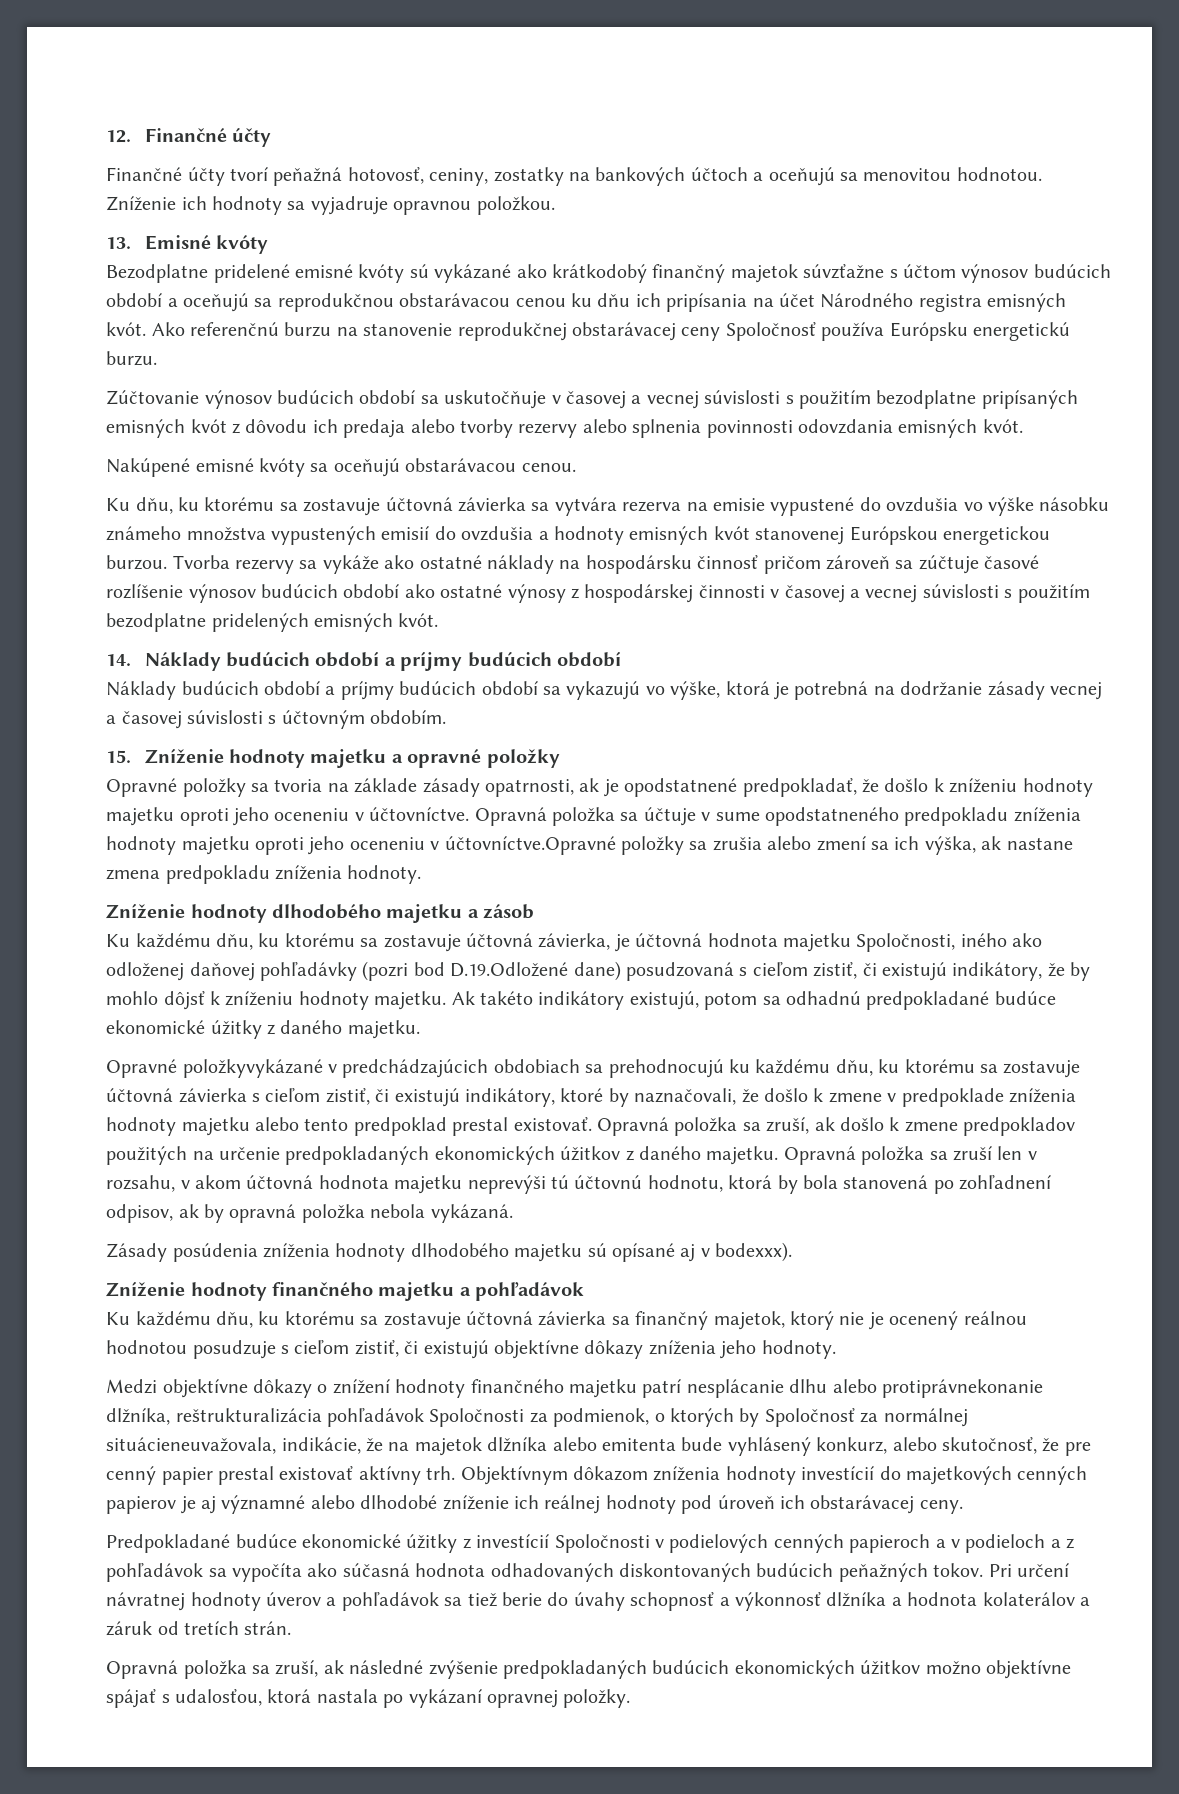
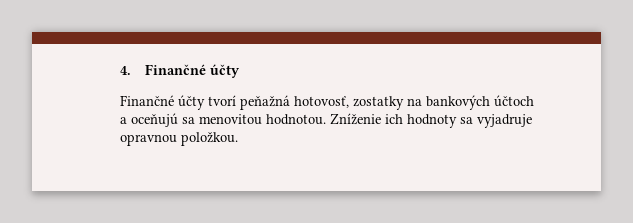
- 12. Finančné účty
+ 4. Finančné účty
- Finančné účty tvorí peňažná hotovosť, ceniny, zostatky na bankových účtoch a oceňujú sa menovitou hodnotou.
+ Finančné účty tvorí peňažná hotovosť, zostatky na bankových účtoch a oceňujú sa menovitou hodnotou.
- 13. Emisné kvóty
- Bezodplatne pridelené emisné kvóty sú vykázané ako krátkodobý finančný majetok súvzťažne s účtom výnosov budúcich období a oceňujú sa reprodukčnou obstarávacou cenou ku dňu ich pripísania na účet Národného registra emisných kvót. Ako referenčnú burzu na stanovenie reprodukčnej obstarávacej ceny Spoločnosť používa Európsku energetickú burzu.
- Zúčtovanie výnosov budúcich období sa uskutočňuje v časovej a vecnej súvislosti s použitím bezodplatne pripísaných emisných kvót z dôvodu ich predaja alebo tvorby rezervy alebo splnenia povinnosti odovzdania emisných kvót.
- Nakúpené emisné kvóty sa oceňujú obstarávacou cenou.
- Ku dňu, ku ktorému sa zostavuje účtovná závierka sa vytvára rezerva na emisie vypustené do ovzdušia vo výške násobku známeho množstva vypustených emisií do ovzdušia a hodnoty emisných kvót stanovenej Európskou energetickou burzou. Tvorba rezervy sa vykáže ako ostatné náklady na hospodársku činnosť pričom zároveň sa zúčtuje časové rozlíšenie výnosov budúcich období ako ostatné výnosy z hospodárskej činnosti v časovej a vecnej súvislosti s použitím bezodplatne pridelených emisných kvót.
- 14. Náklady budúcich období a príjmy budúcich období
- Náklady budúcich období a príjmy budúcich období sa vykazujú vo výške, ktorá je potrebná na dodržanie zásady vecnej a časovej súvislosti s účtovným obdobím.
- 15. Zníženie hodnoty majetku a opravné položky
- Opravné položky sa tvoria na základe zásady opatrnosti, ak je opodstatnené predpokladať, že došlo k zníženiu hodnoty majetku oproti jeho oceneniu v účtovníctve. Opravná položka sa účtuje v sume opodstatneného predpokladu zníženia hodnoty majetku oproti jeho oceneniu v účtovníctve.Opravné položky sa zrušia alebo zmení sa ich výška, ak nastane zmena predpokladu zníženia hodnoty.
- Zníženie hodnoty dlhodobého majetku a zásob
- Ku každému dňu, ku ktorému sa zostavuje účtovná závierka, je účtovná hodnota majetku Spoločnosti, iného ako odloženej daňovej pohľadávky (pozri bod D.19.Odložené dane) posudzovaná s cieľom zistiť, či existujú indikátory, že by mohlo dôjsť k zníženiu hodnoty majetku. Ak takéto indikátory existujú, potom sa odhadnú predpokladané budúce ekonomické úžitky z daného majetku.
- Opravné položkyvykázané v predchádzajúcich obdobiach sa prehodnocujú ku každému dňu, ku ktorému sa zostavuje účtovná závierka s cieľom zistiť, či existujú indikátory, ktoré by naznačovali, že došlo k zmene v predpoklade zníženia hodnoty majetku alebo tento predpoklad prestal existovať. Opravná položka sa zruší, ak došlo k zmene predpokladov použitých na určenie predpokladaných ekonomických úžitkov z daného majetku. Opravná položka sa zruší len v rozsahu, v akom účtovná hodnota majetku neprevýši tú účtovnú hodnotu, ktorá by bola stanovená po zohľadnení odpisov, ak by opravná položka nebola vykázaná.
- Zásady posúdenia zníženia hodnoty dlhodobého majetku sú opísané aj v bodexxx).
- Zníženie hodnoty finančného majetku a pohľadávok
- Ku každému dňu, ku ktorému sa zostavuje účtovná závierka sa finančný majetok, ktorý nie je ocenený reálnou hodnotou posudzuje s cieľom zistiť, či existujú objektívne dôkazy zníženia jeho hodnoty.
- Medzi objektívne dôkazy o znížení hodnoty finančného majetku patrí nesplácanie dlhu alebo protiprávnekonanie dlžníka, reštrukturalizácia pohľadávok Spoločnosti za podmienok, o ktorých by Spoločnosť za normálnej situácieneuvažovala, indikácie, že na majetok dlžníka alebo emitenta bude vyhlásený konkurz, alebo skutočnosť, že pre cenný papier prestal existovať aktívny trh. Objektívnym dôkazom zníženia hodnoty investícií do majetkových cenných papierov je aj významné alebo dlhodobé zníženie ich reálnej hodnoty pod úroveň ich obstarávacej ceny.
- Predpokladané budúce ekonomické úžitky z investícií Spoločnosti v podielových cenných papieroch a v podieloch a z pohľadávok sa vypočíta ako súčasná hodnota odhadovaných diskontovaných budúcich peňažných tokov. Pri určení návratnej hodnoty úverov a pohľadávok sa tiež berie do úvahy schopnosť a výkonnosť dlžníka a hodnota kolaterálov a záruk od tretích strán.
- Opravná položka sa zruší, ak následné zvýšenie predpokladaných budúcich ekonomických úžitkov možno objektívne spájať s udalosťou, ktorá nastala po vykázaní opravnej položky.

